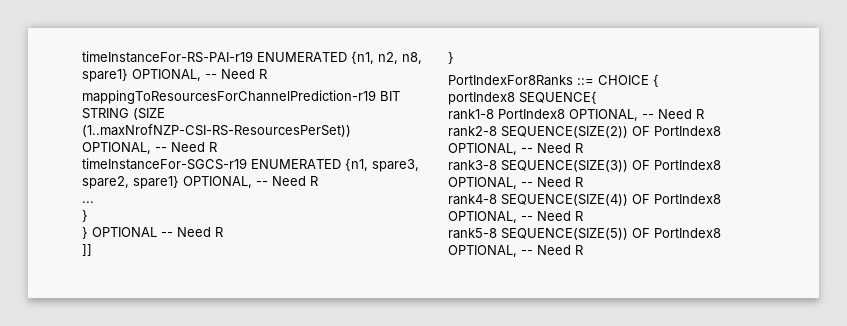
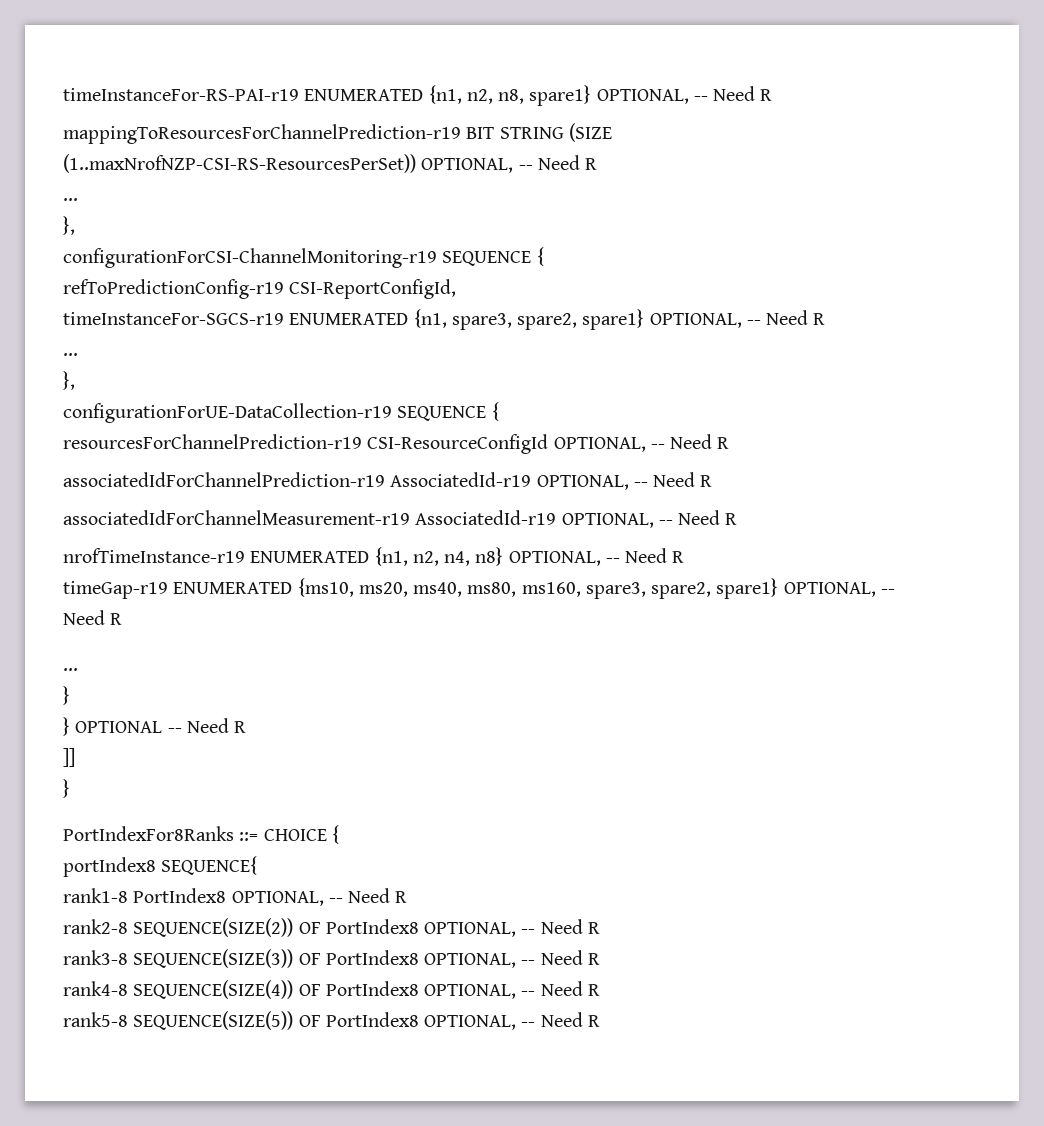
  mappingToResourcesForChannelPrediction-r19 BIT STRING (SIZE (1..maxNrofNZP-CSI-RS-ResourcesPerSet)) OPTIONAL, -- Need R
+ ...
+ },
+ configurationForCSI-ChannelMonitoring-r19 SEQUENCE {
+ refToPredictionConfig-r19 CSI-ReportConfigId,
  timeInstanceFor-SGCS-r19 ENUMERATED {n1, spare3, spare2, spare1} OPTIONAL, -- Need R
+ ...
+ },
+ configurationForUE-DataCollection-r19 SEQUENCE {
+ resourcesForChannelPrediction-r19 CSI-ResourceConfigId OPTIONAL, -- Need R
+ associatedIdForChannelPrediction-r19 AssociatedId-r19 OPTIONAL, -- Need R
+ associatedIdForChannelMeasurement-r19 AssociatedId-r19 OPTIONAL, -- Need R
+ nrofTimeInstance-r19 ENUMERATED {n1, n2, n4, n8} OPTIONAL, -- Need R
+ timeGap-r19 ENUMERATED {ms10, ms20, ms40, ms80, ms160, spare3, spare2, spare1} OPTIONAL, -- Need R

